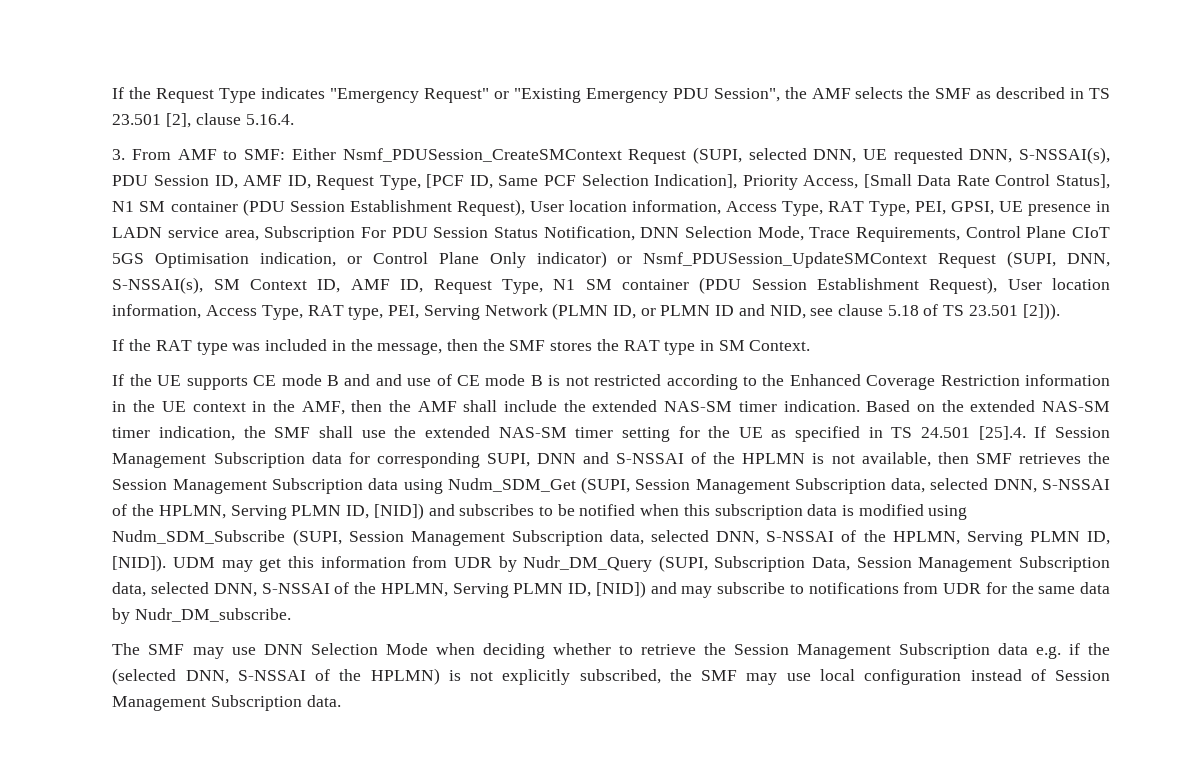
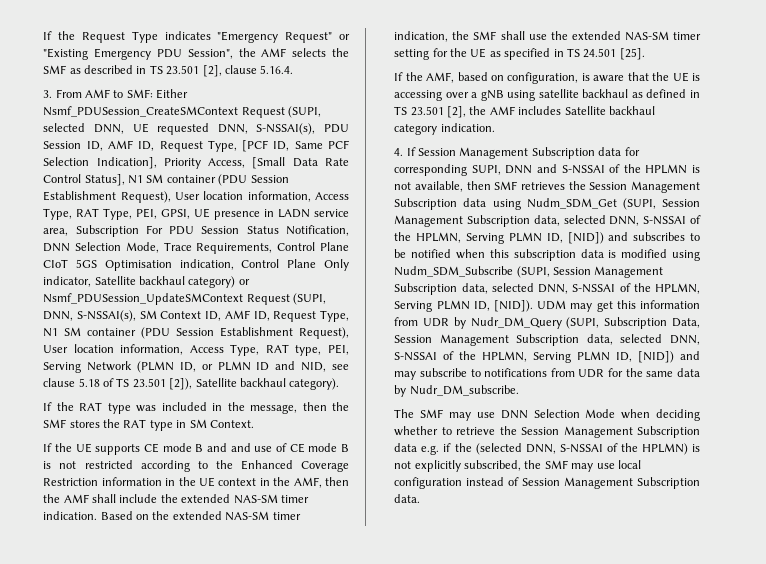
- Either Nsmf_PDUSession_CreateSMContext Request (SUPI, selected DNN, UE requested DNN, S-NSSAI(s), PDU Session ID, AMF ID, Request Type, [PCF ID, Same PCF Selection Indication], Priority Access, [Small Data Rate Control Status], N1 SM container (PDU Session Establishment Request), User location information, Access Type, RAT Type, PEI, GPSI, UE presence in LADN service area, Subscription For PDU Session Status Notification, DNN Selection Mode, Trace Requirements, Control Plane CIoT 5GS Optimisation indication, or Control Plane Only indicator) or Nsmf_PDUSession_UpdateSMContext Request (SUPI, DNN, S-NSSAI(s), SM Context ID, AMF ID, Request Type, N1 SM container (PDU Session Establishment Request), User location information, Access Type, RAT type, PEI, Serving Network (PLMN ID, or PLMN ID and NID, see clause 5.18 of TS 23.501 [2])).
+ Either Nsmf_PDUSession_CreateSMContext Request (SUPI, selected DNN, UE requested DNN, S-NSSAI(s), PDU Session ID, AMF ID, Request Type, [PCF ID, Same PCF Selection Indication], Priority Access, [Small Data Rate Control Status], N1 SM container (PDU Session Establishment Request), User location information, Access Type, RAT Type, PEI, GPSI, UE presence in LADN service area, Subscription For PDU Session Status Notification, DNN Selection Mode, Trace Requirements, Control Plane CIoT 5GS Optimisation indication, Control Plane Only indicator, Satellite backhaul category) or Nsmf_PDUSession_UpdateSMContext Request (SUPI, DNN, S-NSSAI(s), SM Context ID, AMF ID, Request Type, N1 SM container (PDU Session Establishment Request), User location information, Access Type, RAT type, PEI, Serving Network (PLMN ID, or PLMN ID and NID, see clause 5.18 of TS 23.501 [2]), Satellite backhaul category).
- Based on the extended NAS-SM timer indication, the SMF shall use the extended NAS-SM timer setting for the UE as specified in TS 24.501 [25].4. If Session Management Subscription data for corresponding SUPI, DNN and S-NSSAI of the HPLMN is not available, then SMF retrieves the Session Management Subscription data using Nudm_SDM_Get (SUPI, Session Management Subscription data, selected DNN, S-NSSAI of the HPLMN, Serving PLMN ID, [NID]) and subscribes to be notified when this subscription data is modified using Nudm_SDM_Subscribe (SUPI, Session Management Subscription data, selected DNN, S-NSSAI of the HPLMN, Serving PLMN ID, [NID]).
+ Based on the extended NAS-SM timer indication, the SMF shall use the extended NAS-SM timer setting for the UE as specified in TS 24.501 [25].
+ If the AMF, based on configuration, is aware that the UE is accessing over a gNB using satellite backhaul as defined in TS 23.501 [2], the AMF includes Satellite backhaul category indication.
+ 4. If Session Management Subscription data for corresponding SUPI, DNN and S-NSSAI of the HPLMN is not available, then SMF retrieves the Session Management Subscription data using Nudm_SDM_Get (SUPI, Session Management Subscription data, selected DNN, S-NSSAI of the HPLMN, Serving PLMN ID, [NID]) and subscribes to be notified when this subscription data is modified using Nudm_SDM_Subscribe (SUPI, Session Management Subscription data, selected DNN, S-NSSAI of the HPLMN, Serving PLMN ID, [NID]).

